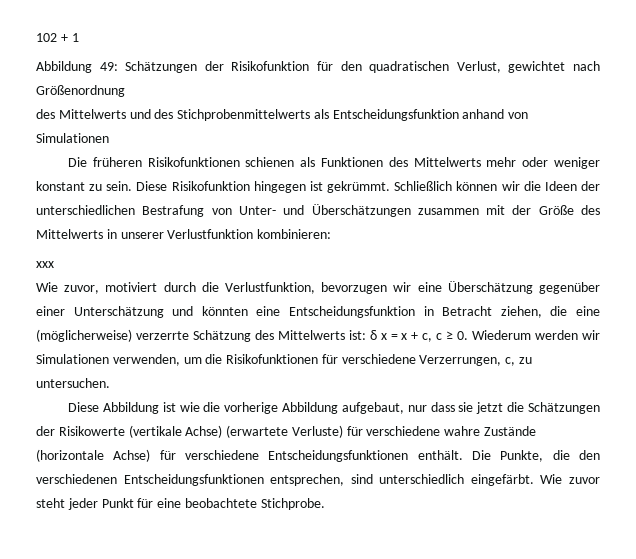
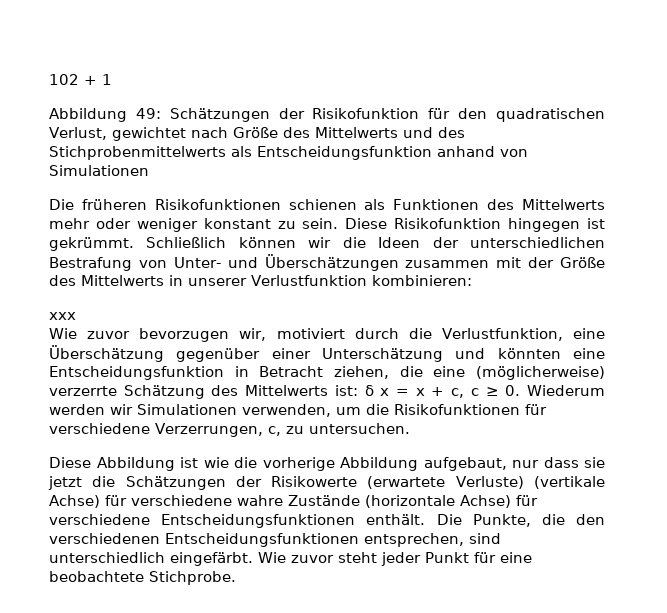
- Abbildung 49: Schätzungen der Risikofunktion für den quadratischen Verlust, gewichtet nach Größenordnung
- des Mittelwerts und des Stichprobenmittelwerts als Entscheidungsfunktion anhand von Simulationen
+ Abbildung 49: Schätzungen der Risikofunktion für den quadratischen Verlust, gewichtet nach Größe des Mittelwerts und des Stichprobenmittelwerts als Entscheidungsfunktion anhand von Simulationen
- Wie zuvor, motiviert durch die Verlustfunktion, bevorzugen wir eine Überschätzung gegenüber einer Unterschätzung und könnten eine Entscheidungsfunktion in Betracht ziehen, die eine (möglicherweise) verzerrte Schätzung des Mittelwerts ist: δ x = x + c, c ≥ 0. Wiederum werden wir Simulationen verwenden, um die Risikofunktionen für verschiedene Verzerrungen, c, zu untersuchen.
+ Wie zuvor bevorzugen wir, motiviert durch die Verlustfunktion, eine Überschätzung gegenüber einer Unterschätzung und könnten eine Entscheidungsfunktion in Betracht ziehen, die eine (möglicherweise) verzerrte Schätzung des Mittelwerts ist: δ x = x + c, c ≥ 0. Wiederum werden wir Simulationen verwenden, um die Risikofunktionen für verschiedene Verzerrungen, c, zu untersuchen.
- Diese Abbildung ist wie die vorherige Abbildung aufgebaut, nur dass sie jetzt die Schätzungen der Risikowerte (vertikale Achse) (erwartete Verluste) für verschiedene wahre Zustände (horizontale Achse) für verschiedene Entscheidungsfunktionen enthält.
+ Diese Abbildung ist wie die vorherige Abbildung aufgebaut, nur dass sie jetzt die Schätzungen der Risikowerte (erwartete Verluste) (vertikale Achse) für verschiedene wahre Zustände (horizontale Achse) für verschiedene Entscheidungsfunktionen enthält.

